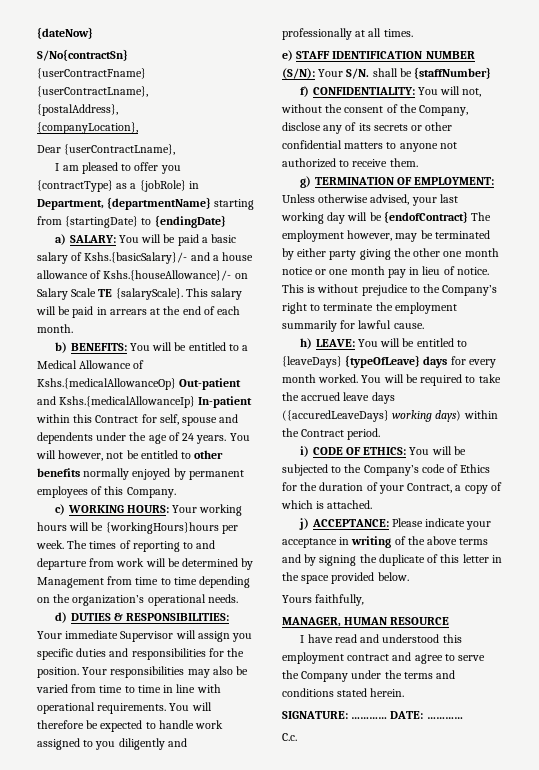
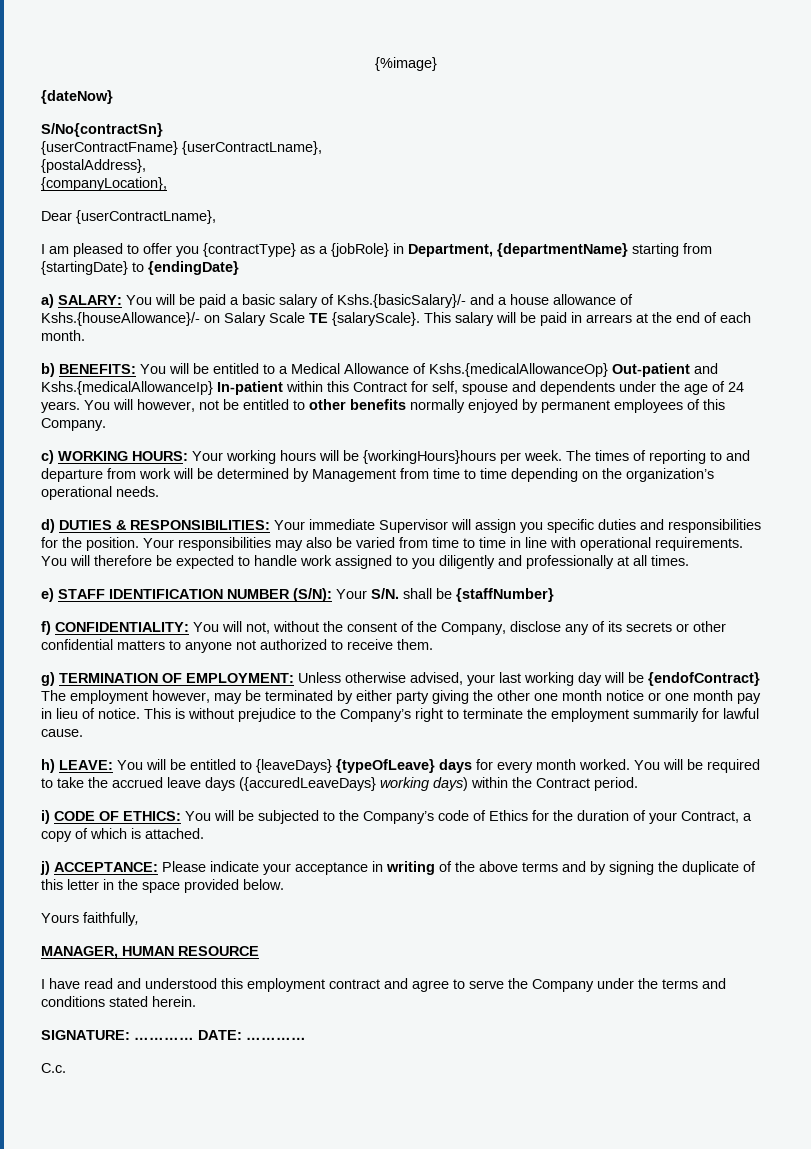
+ {%image}

